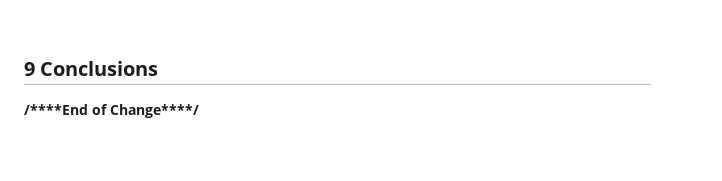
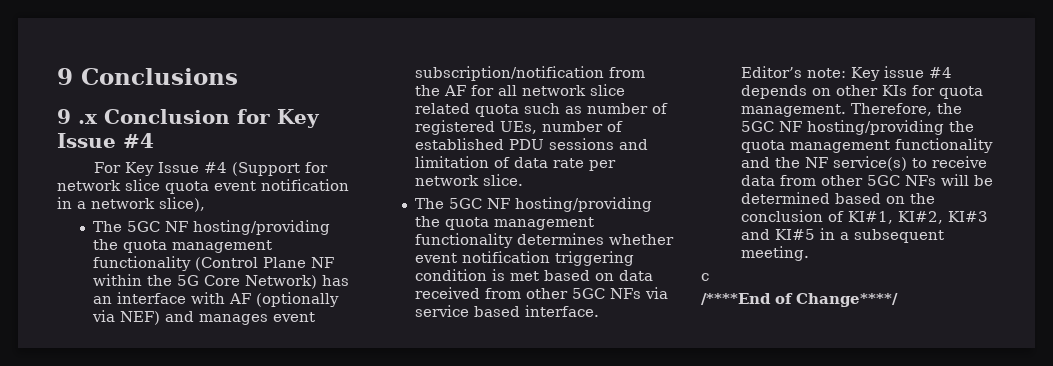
+ 9 .x Conclusion for Key Issue #4
+ For Key Issue #4 (Support for network slice quota event notification in a network slice),
+ The 5GC NF hosting/providing the quota management functionality (Control Plane NF within the 5G Core Network) has an interface with AF (optionally via NEF) and manages event subscription/notification from the AF for all network slice related quota such as number of registered UEs, number of established PDU sessions and limitation of data rate per network slice.
+ The 5GC NF hosting/providing the quota management functionality determines whether event notification triggering condition is met based on data received from other 5GC NFs via service based interface.
+ Editor’s note: Key issue #4 depends on other KIs for quota management. Therefore, the 5GC NF hosting/providing the quota management functionality and the NF service(s) to receive data from other 5GC NFs will be determined based on the conclusion of KI#1, KI#2, KI#3 and KI#5 in a subsequent meeting.
+ c

